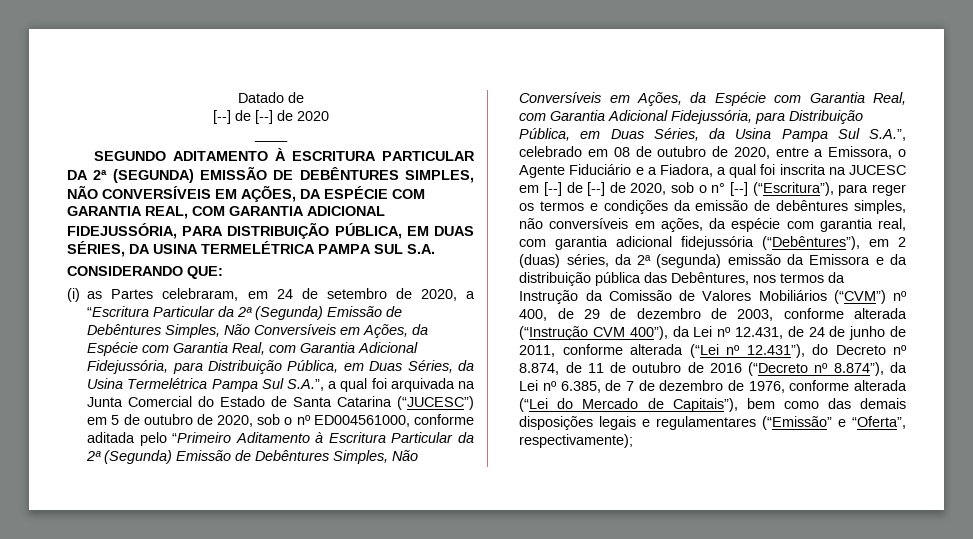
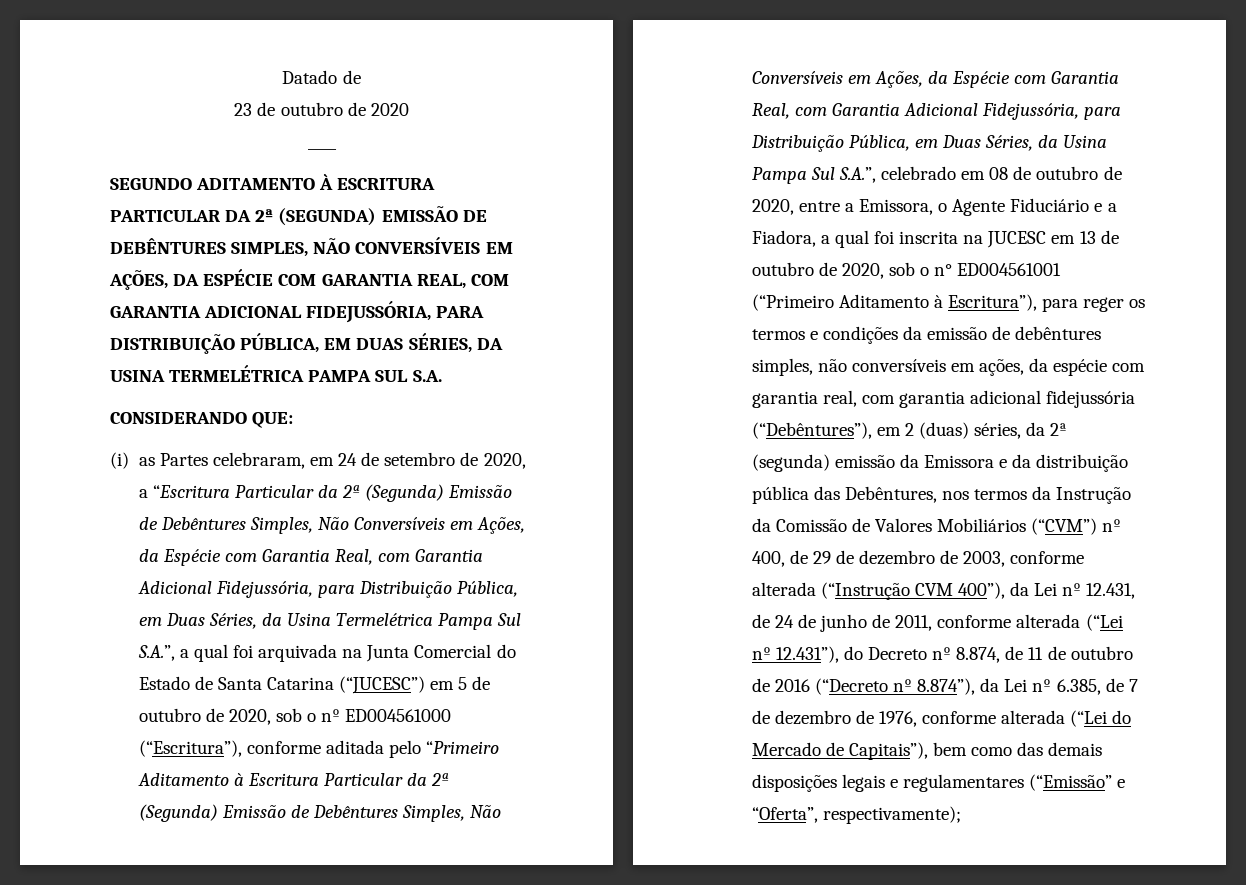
- [--] de [--] de 2020
+ 23 de outubro de 2020
- (i) as Partes celebraram, em 24 de setembro de 2020, a “Escritura Particular da 2ª (Segunda) Emissão de Debêntures Simples, Não Conversíveis em Ações, da Espécie com Garantia Real, com Garantia Adicional Fidejussória, para Distribuição Pública, em Duas Séries, da Usina Termelétrica Pampa Sul S.A.”, a qual foi arquivada na Junta Comercial do Estado de Santa Catarina (“JUCESC”) em 5 de outubro de 2020, sob o nº ED004561000, conforme aditada pelo “Primeiro Aditamento à Escritura Particular da 2ª (Segunda) Emissão de Debêntures Simples, Não Conversíveis em Ações, da Espécie com Garantia Real, com Garantia Adicional Fidejussória, para Distribuição Pública, em Duas Séries, da Usina Pampa Sul S.A.”, celebrado em 08 de outubro de 2020, entre a Emissora, o Agente Fiduciário e a Fiadora, a qual foi inscrita na JUCESC em [--] de [--] de 2020, sob o n° [--] (“Escritura”), para reger os termos e condições da emissão de debêntures simples, não conversíveis em ações, da espécie com garantia real, com garantia adicional fidejussória (“Debêntures”), em 2 (duas) séries, da 2ª (segunda) emissão da Emissora e da distribuição pública das Debêntures, nos termos da Instrução da Comissão de Valores Mobiliários (“CVM”) nº 400, de 29 de dezembro de 2003, conforme alterada (“Instrução CVM 400”), da Lei nº 12.431, de 24 de junho de 2011, conforme alterada (“Lei nº 12.431”), do Decreto nº 8.874, de 11 de outubro de 2016 (“Decreto nº 8.874”), da Lei nº 6.385, de 7 de dezembro de 1976, conforme alterada (“Lei do Mercado de Capitais”), bem como das demais disposições legais e regulamentares (“Emissão” e “Oferta”, respectivamente);
+ (i) as Partes celebraram, em 24 de setembro de 2020, a “Escritura Particular da 2ª (Segunda) Emissão de Debêntures Simples, Não Conversíveis em Ações, da Espécie com Garantia Real, com Garantia Adicional Fidejussória, para Distribuição Pública, em Duas Séries, da Usina Termelétrica Pampa Sul S.A.”, a qual foi arquivada na Junta Comercial do Estado de Santa Catarina (“JUCESC”) em 5 de outubro de 2020, sob o nº ED004561000 (“Escritura”), conforme aditada pelo “Primeiro Aditamento à Escritura Particular da 2ª (Segunda) Emissão de Debêntures Simples, Não Conversíveis em Ações, da Espécie com Garantia Real, com Garantia Adicional Fidejussória, para Distribuição Pública, em Duas Séries, da Usina Pampa Sul S.A.”, celebrado em 08 de outubro de 2020, entre a Emissora, o Agente Fiduciário e a Fiadora, a qual foi inscrita na JUCESC em 13 de outubro de 2020, sob o n° ED004561001 (“Primeiro Aditamento à Escritura”), para reger os termos e condições da emissão de debêntures simples, não conversíveis em ações, da espécie com garantia real, com garantia adicional fidejussória (“Debêntures”), em 2 (duas) séries, da 2ª (segunda) emissão da Emissora e da distribuição pública das Debêntures, nos termos da Instrução da Comissão de Valores Mobiliários (“CVM”) nº 400, de 29 de dezembro de 2003, conforme alterada (“Instrução CVM 400”), da Lei nº 12.431, de 24 de junho de 2011, conforme alterada (“Lei nº 12.431”), do Decreto nº 8.874, de 11 de outubro de 2016 (“Decreto nº 8.874”), da Lei nº 6.385, de 7 de dezembro de 1976, conforme alterada (“Lei do Mercado de Capitais”), bem como das demais disposições legais e regulamentares (“Emissão” e “Oferta”, respectivamente);

